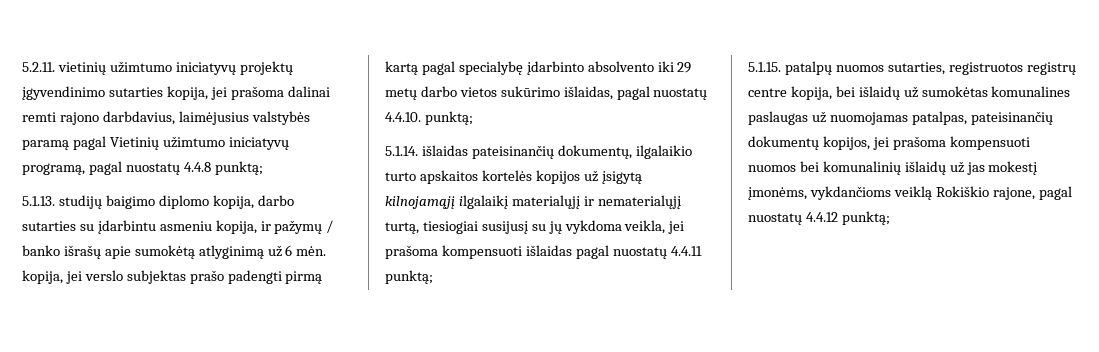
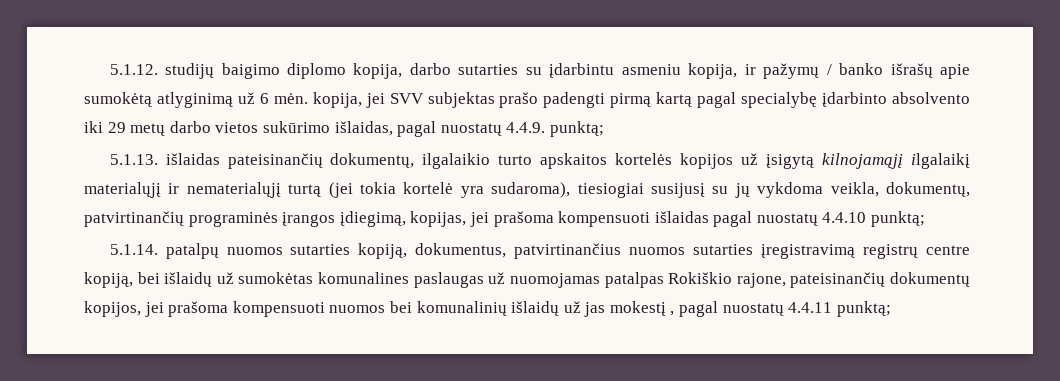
- 5.2.11. vietinių užimtumo iniciatyvų projektų įgyvendinimo sutarties kopija, jei prašoma dalinai remti rajono darbdavius, laimėjusius valstybės paramą pagal Vietinių užimtumo iniciatyvų programą, pagal nuostatų 4.4.8 punktą;
- 5.1.13. studijų baigimo diplomo kopija, darbo sutarties su įdarbintu asmeniu kopija, ir pažymų / banko išrašų apie sumokėtą atlyginimą už 6 mėn. kopija, jei verslo subjektas prašo padengti pirmą kartą pagal specialybę įdarbinto absolvento iki 29 metų darbo vietos sukūrimo išlaidas, pagal nuostatų 4.4.10. punktą;
- 5.1.14. išlaidas pateisinančių dokumentų, ilgalaikio turto apskaitos kortelės kopijos už įsigytą kilnojamąjį ilgalaikį materialųjį ir nematerialųjį turtą, tiesiogiai susijusį su jų vykdoma veikla, jei prašoma kompensuoti išlaidas pagal nuostatų 4.4.11 punktą;
- 5.1.15. patalpų nuomos sutarties, registruotos registrų centre kopija, bei išlaidų už sumokėtas komunalines paslaugas už nuomojamas patalpas, pateisinančių dokumentų kopijos, jei prašoma kompensuoti nuomos bei komunalinių išlaidų už jas mokestį įmonėms, vykdančioms veiklą Rokiškio rajone, pagal nuostatų 4.4.12 punktą;
+ 5.1.12. studijų baigimo diplomo kopija, darbo sutarties su įdarbintu asmeniu kopija, ir pažymų / banko išrašų apie sumokėtą atlyginimą už 6 mėn. kopija, jei SVV subjektas prašo padengti pirmą kartą pagal specialybę įdarbinto absolvento iki 29 metų darbo vietos sukūrimo išlaidas, pagal nuostatų 4.4.9. punktą;
+ 5.1.13. išlaidas pateisinančių dokumentų, ilgalaikio turto apskaitos kortelės kopijos už įsigytą kilnojamąjį ilgalaikį materialųjį ir nematerialųjį turtą (jei tokia kortelė yra sudaroma), tiesiogiai susijusį su jų vykdoma veikla, dokumentų, patvirtinančių programinės įrangos įdiegimą, kopijas, jei prašoma kompensuoti išlaidas pagal nuostatų 4.4.10 punktą;
+ 5.1.14. patalpų nuomos sutarties kopiją, dokumentus, patvirtinančius nuomos sutarties įregistravimą registrų centre kopiją, bei išlaidų už sumokėtas komunalines paslaugas už nuomojamas patalpas Rokiškio rajone, pateisinančių dokumentų kopijos, jei prašoma kompensuoti nuomos bei komunalinių išlaidų už jas mokestį , pagal nuostatų 4.4.11 punktą;

